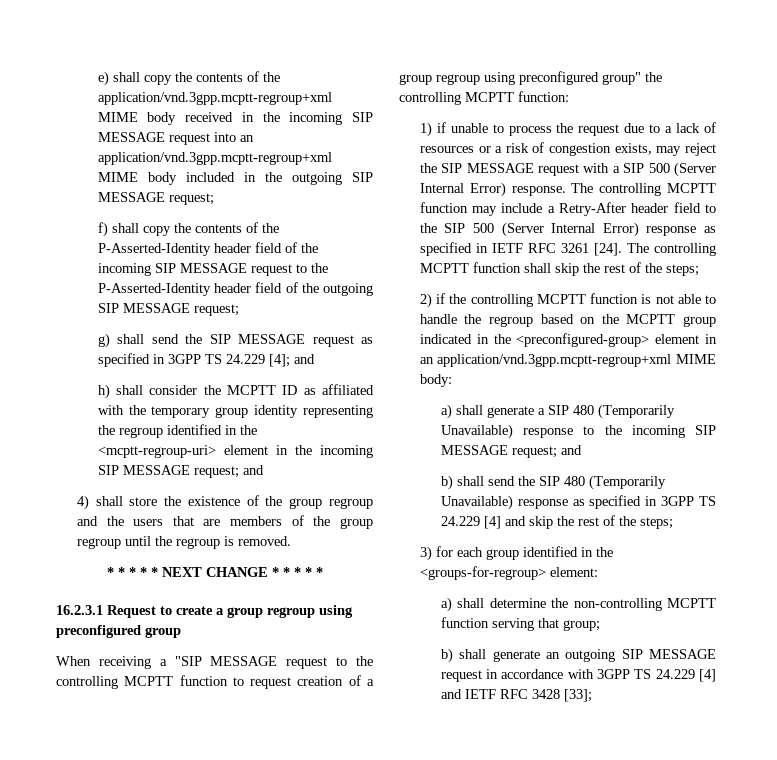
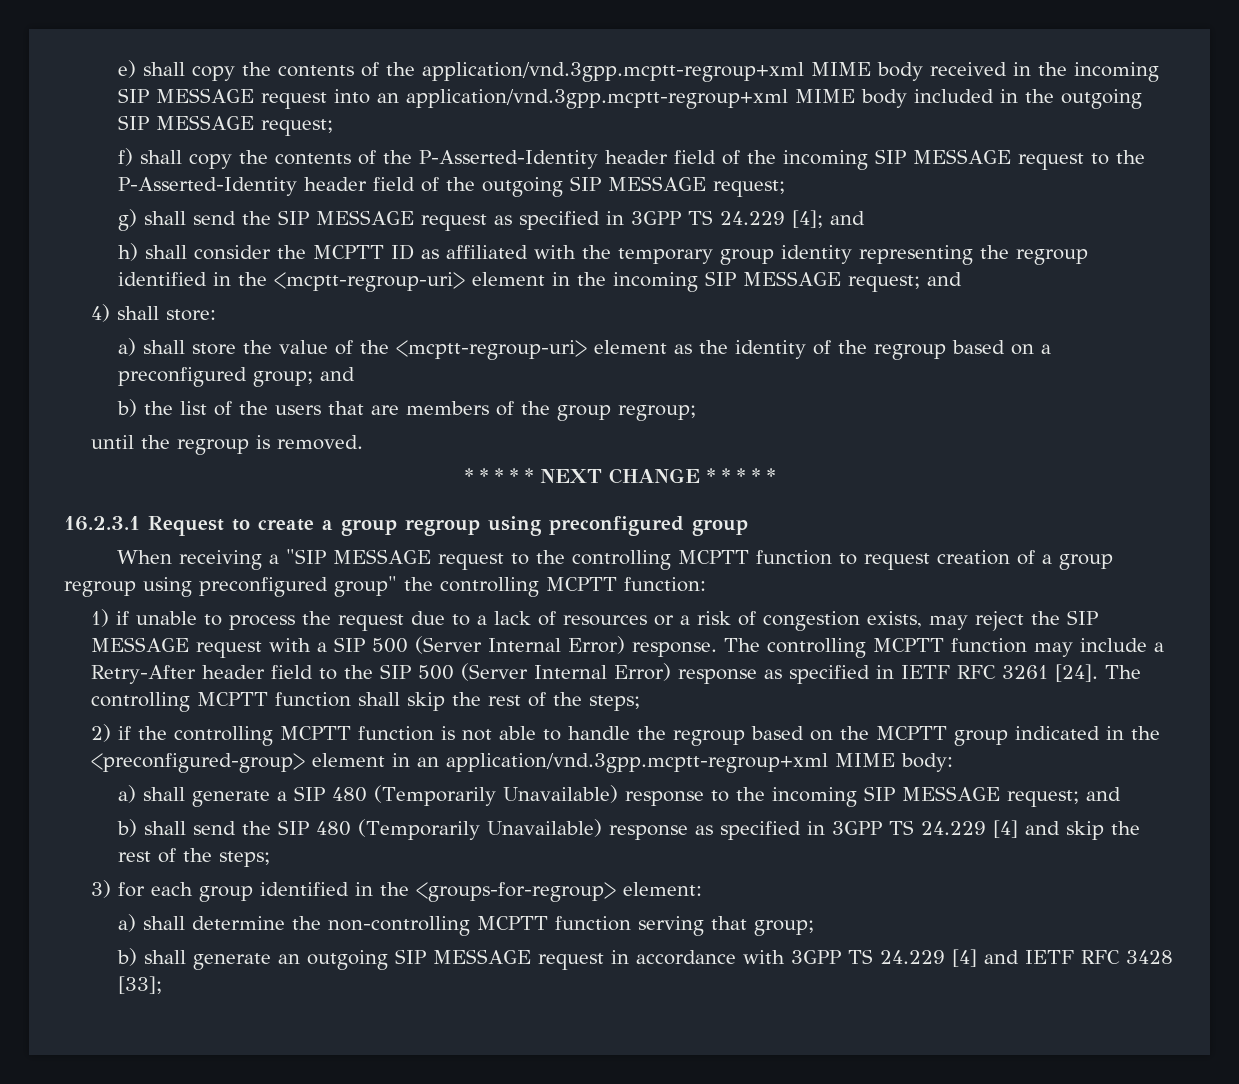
- 4) shall store the existence of the group regroup and the users that are members of the group regroup until the regroup is removed.
+ 4) shall store:
+ a) shall store the value of the <mcptt-regroup-uri> element as the identity of the regroup based on a preconfigured group; and
+ b) the list of the users that are members of the group regroup;
+ until the regroup is removed.

